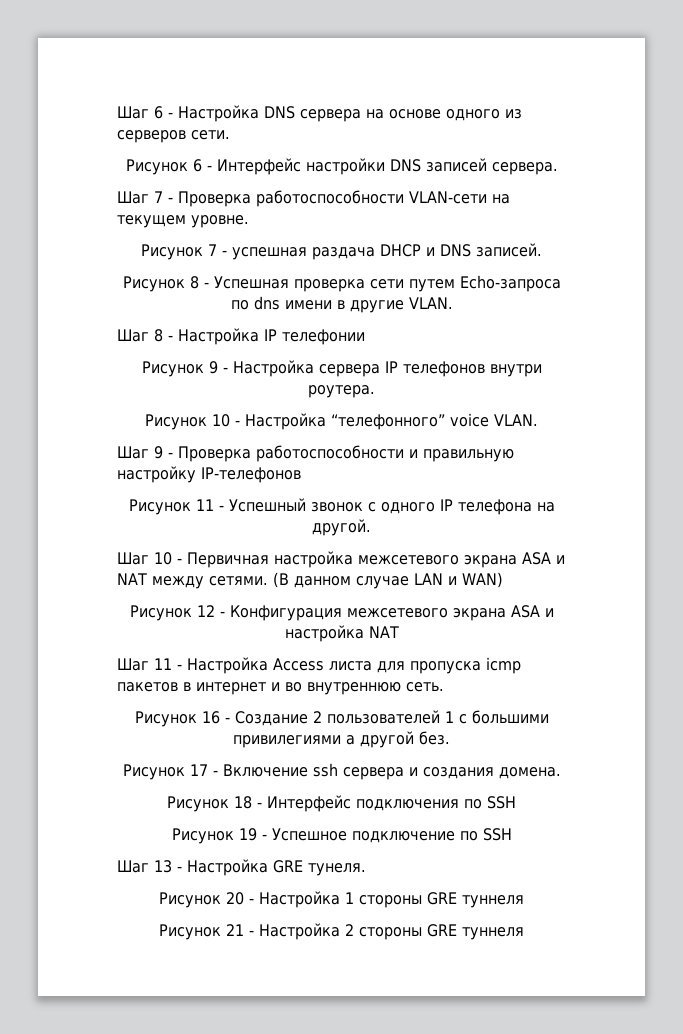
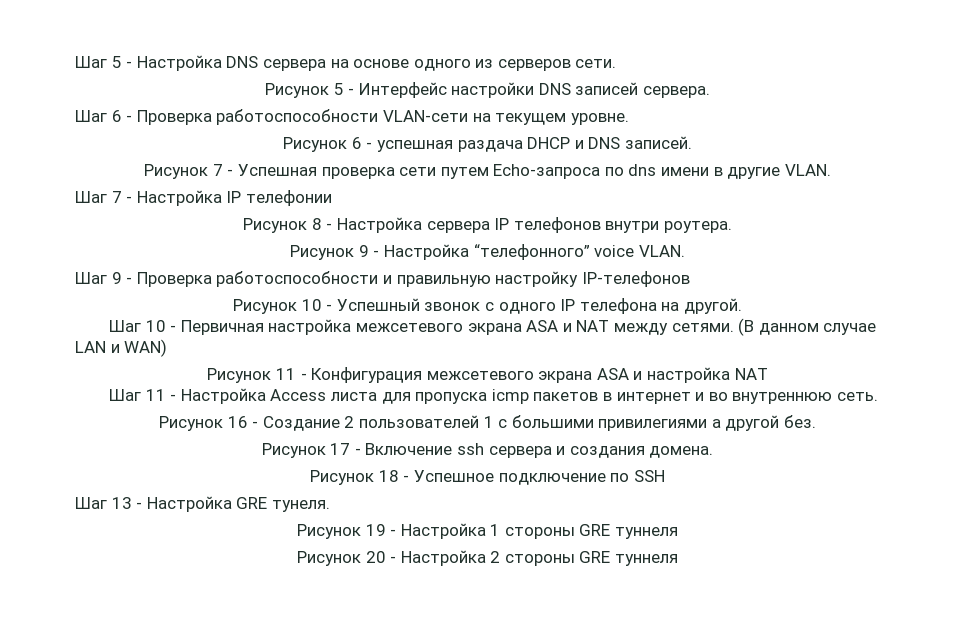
- Шаг 6 - Настройка DNS сервера на основе одного из серверов сети.
+ Шаг 5 - Настройка DNS сервера на основе одного из серверов сети.
- Рисунок 6 - Интерфейс настройки DNS записей сервера.
+ Рисунок 5 - Интерфейс настройки DNS записей сервера.
- Шаг 7 - Проверка работоспособности VLAN-сети на текущем уровне.
+ Шаг 6 - Проверка работоспособности VLAN-сети на текущем уровне.
- Рисунок 7 - успешная раздача DHCP и DNS записей.
+ Рисунок 6 - успешная раздача DHCP и DNS записей.
- Рисунок 8 - Успешная проверка сети путем Echo-запроса по dns имени в другие VLAN.
+ Рисунок 7 - Успешная проверка сети путем Echo-запроса по dns имени в другие VLAN.
- Шаг 8 - Настройка IP телефонии
+ Шаг 7 - Настройка IP телефонии
- Рисунок 9 - Настройка сервера IP телефонов внутри роутера.
+ Рисунок 8 - Настройка сервера IP телефонов внутри роутера.
- Рисунок 10 - Настройка “телефонного” voice VLAN.
+ Рисунок 9 - Настройка “телефонного” voice VLAN.
- Рисунок 11 - Успешный звонок с одного IP телефона на другой.
+ Рисунок 10 - Успешный звонок с одного IP телефона на другой.
- Рисунок 12 - Конфигурация межсетевого экрана ASA и настройка NAT
+ Рисунок 11 - Конфигурация межсетевого экрана ASA и настройка NAT
- Рисунок 18 - Интерфейс подключения по SSH
- Рисунок 19 - Успешное подключение по SSH
+ Рисунок 18 - Успешное подключение по SSH
- Рисунок 20 - Настройка 1 стороны GRE туннеля
+ Рисунок 19 - Настройка 1 стороны GRE туннеля
- Рисунок 21 - Настройка 2 стороны GRE туннеля
+ Рисунок 20 - Настройка 2 стороны GRE туннеля

